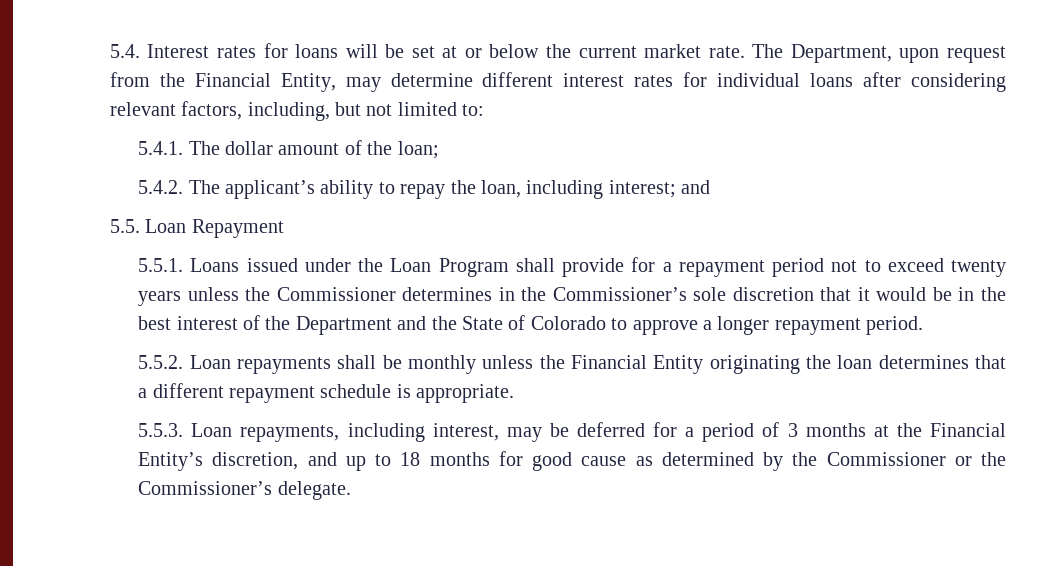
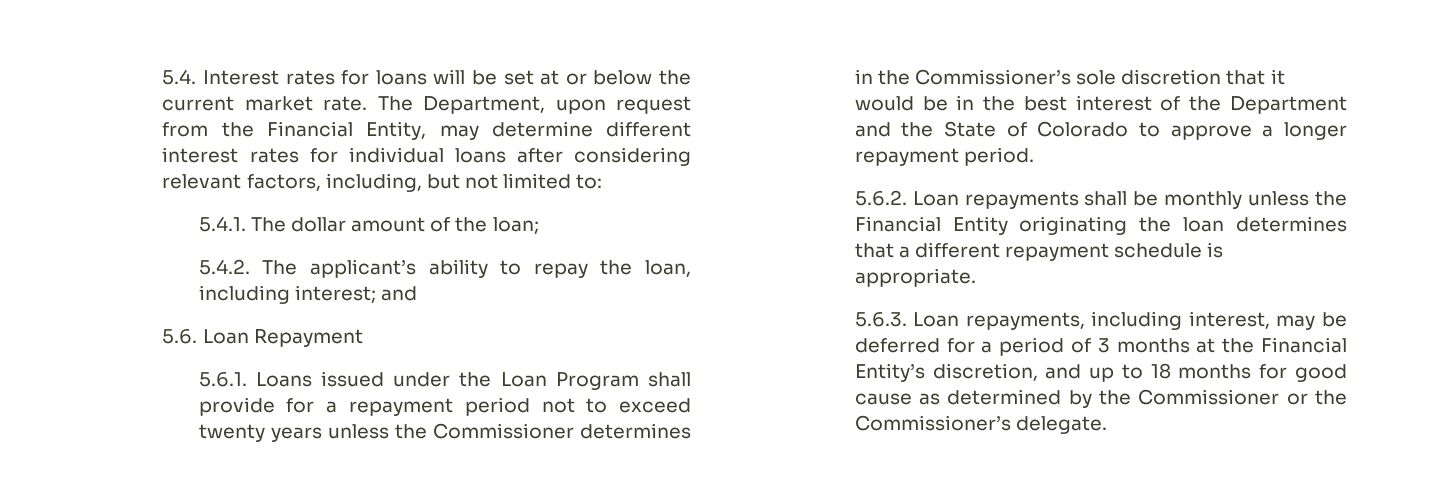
- 5.5. Loan Repayment
+ 5.6. Loan Repayment
- 5.5.1. Loans issued under the Loan Program shall provide for a repayment period not to exceed twenty years unless the Commissioner determines in the Commissioner’s sole discretion that it would be in the best interest of the Department and the State of Colorado to approve a longer repayment period.
+ 5.6.1. Loans issued under the Loan Program shall provide for a repayment period not to exceed twenty years unless the Commissioner determines in the Commissioner’s sole discretion that it would be in the best interest of the Department and the State of Colorado to approve a longer repayment period.
- 5.5.2. Loan repayments shall be monthly unless the Financial Entity originating the loan determines that a different repayment schedule is appropriate.
+ 5.6.2. Loan repayments shall be monthly unless the Financial Entity originating the loan determines that a different repayment schedule is appropriate.
- 5.5.3. Loan repayments, including interest, may be deferred for a period of 3 months at the Financial Entity’s discretion, and up to 18 months for good cause as determined by the Commissioner or the Commissioner’s delegate.
+ 5.6.3. Loan repayments, including interest, may be deferred for a period of 3 months at the Financial Entity’s discretion, and up to 18 months for good cause as determined by the Commissioner or the Commissioner’s delegate.

